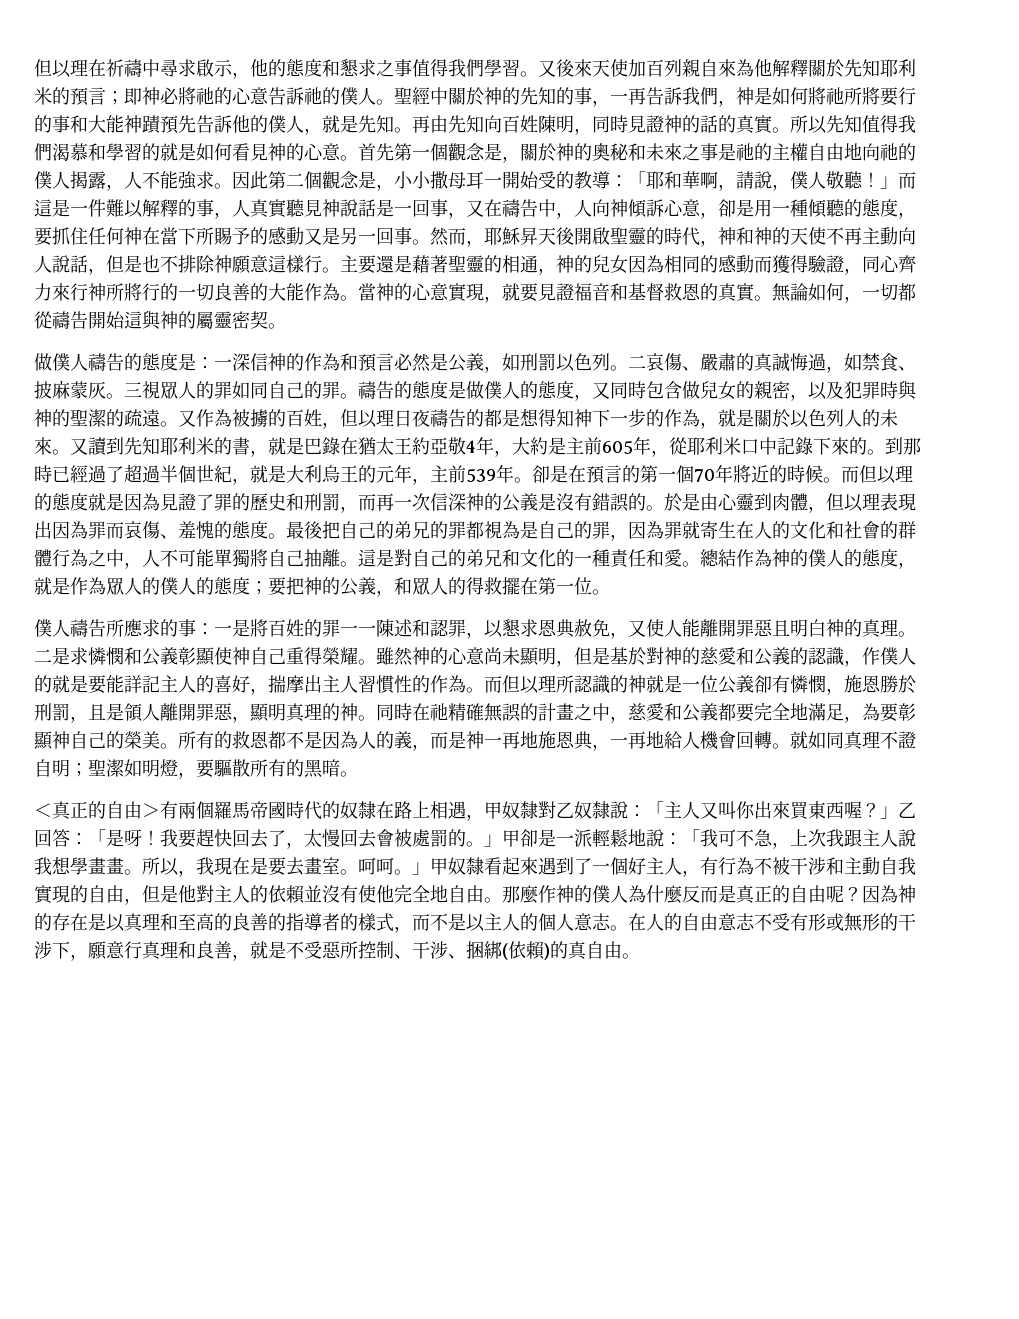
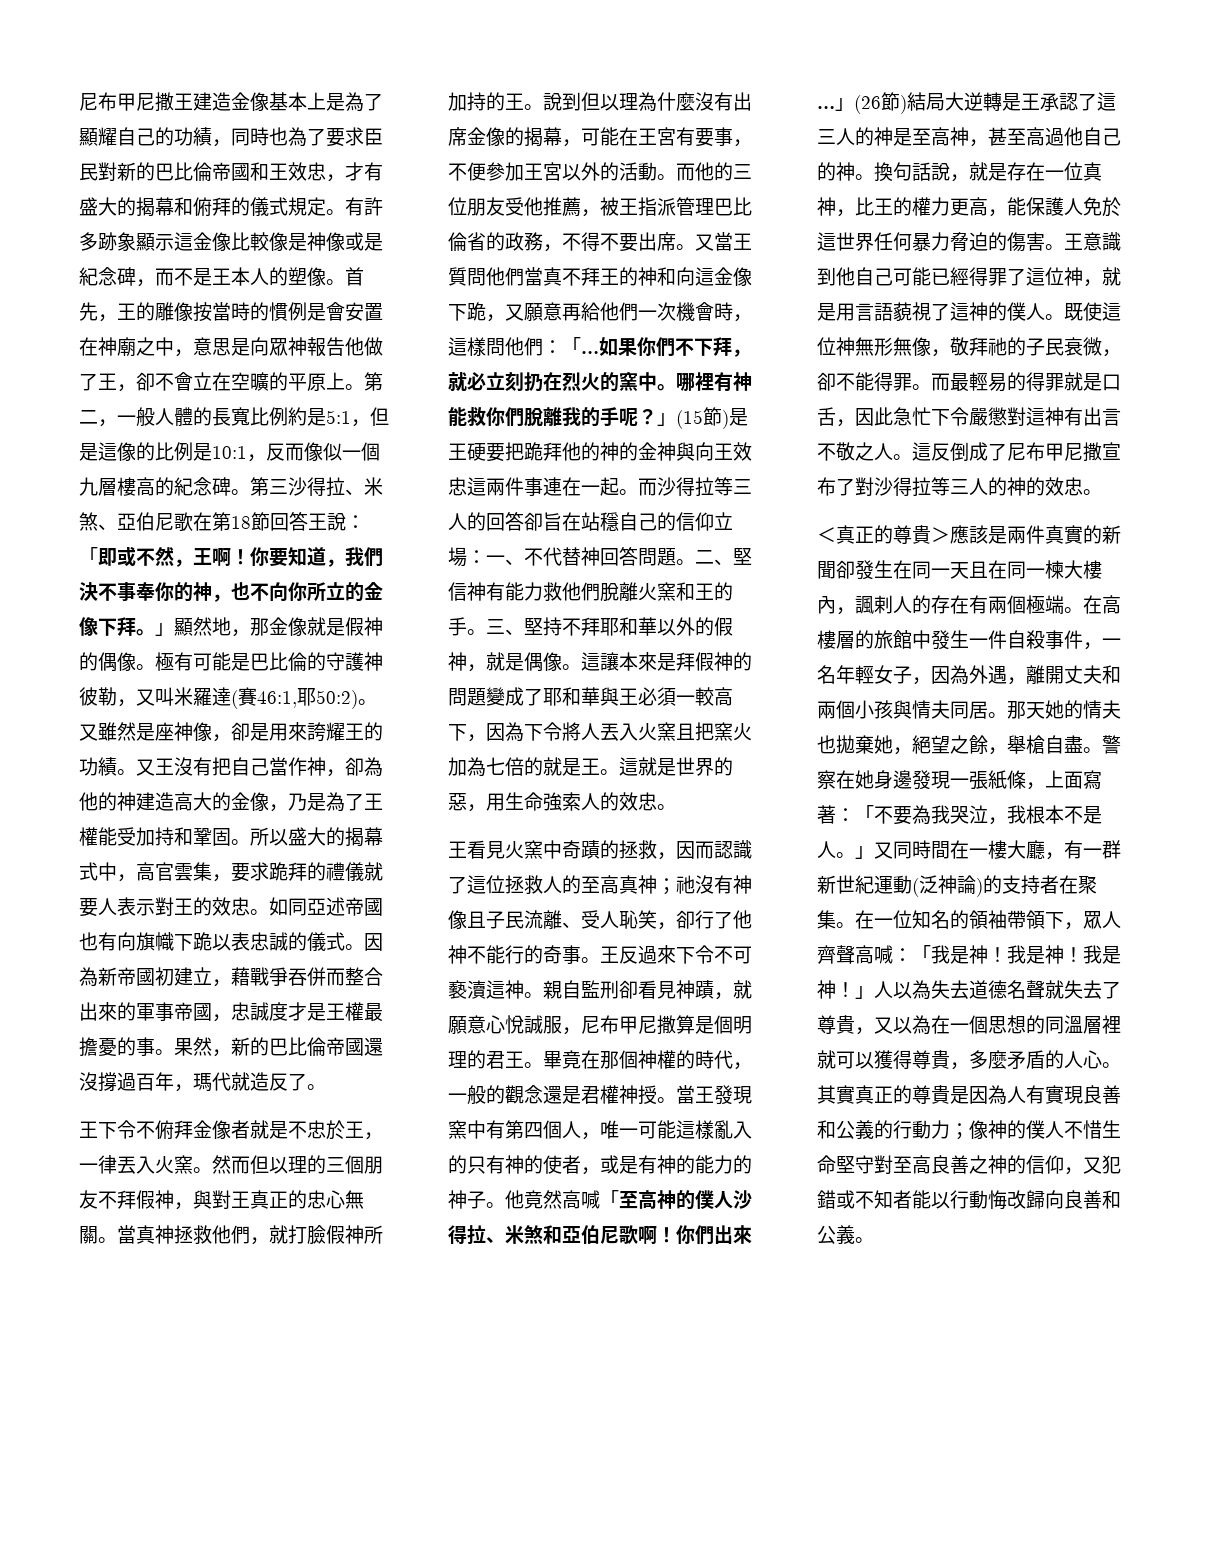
- 但以理在祈禱中尋求啟示，他的態度和懇求之事值得我們學習。又後來天使加百列親自來為他解釋關於先知耶利米的預言；即神必將祂的心意告訴祂的僕人。聖經中關於神的先知的事，一再告訴我們，神是如何將祂所將要行的事和大能神蹟預先告訴他的僕人，就是先知。再由先知向百姓陳明，同時見證神的話的真實。所以先知值得我們渴慕和學習的就是如何看見神的心意。首先第一個觀念是，關於神的奧秘和未來之事是祂的主權自由地向祂的僕人揭露，人不能強求。因此第二個觀念是，小小撒母耳一開始受的教導：「耶和華啊，請說，僕人敬聽！」而這是一件難以解釋的事，人真實聽見神說話是一回事，又在禱告中，人向神傾訴心意，卻是用一種傾聽的態度，要抓住任何神在當下所賜予的感動又是另一回事。然而，耶穌昇天後開啟聖靈的時代，神和神的天使不再主動向人說話，但是也不排除神願意這樣行。主要還是藉著聖靈的相通，神的兒女因為相同的感動而獲得驗證，同心齊力來行神所將行的一切良善的大能作為。當神的心意實現，就要見證福音和基督救恩的真實。無論如何，一切都從禱告開始這與神的屬靈密契。
- 做僕人禱告的態度是：一深信神的作為和預言必然是公義，如刑罰以色列。二哀傷、嚴肅的真誠悔過，如禁食、披麻蒙灰。三視眾人的罪如同自己的罪。禱告的態度是做僕人的態度，又同時包含做兒女的親密，以及犯罪時與神的聖潔的疏遠。又作為被擄的百姓，但以理日夜禱告的都是想得知神下一步的作為，就是關於以色列人的未來。又讀到先知耶利米的書，就是巴錄在猶太王約亞敬4年，大約是主前605年，從耶利米口中記錄下來的。到那時已經過了超過半個世紀，就是大利烏王的元年，主前539年。卻是在預言的第一個70年將近的時候。而但以理的態度就是因為見證了罪的歷史和刑罰，而再一次信深神的公義是沒有錯誤的。於是由心靈到肉體，但以理表現出因為罪而哀傷、羞愧的態度。最後把自己的弟兄的罪都視為是自己的罪，因為罪就寄生在人的文化和社會的群體行為之中，人不可能單獨將自己抽離。這是對自己的弟兄和文化的一種責任和愛。總結作為神的僕人的態度，就是作為眾人的僕人的態度；要把神的公義，和眾人的得救擺在第一位。
- 僕人禱告所應求的事：一是將百姓的罪一一陳述和認罪，以懇求恩典赦免，又使人能離開罪惡且明白神的真理。二是求憐憫和公義彰顯使神自己重得榮耀。雖然神的心意尚未顯明，但是基於對神的慈愛和公義的認識，作僕人的就是要能詳記主人的喜好，揣摩出主人習慣性的作為。而但以理所認識的神就是一位公義卻有憐憫，施恩勝於刑罰，且是領人離開罪惡，顯明真理的神。同時在祂精確無誤的計畫之中，慈愛和公義都要完全地滿足，為要彰顯神自己的榮美。所有的救恩都不是因為人的義，而是神一再地施恩典，一再地給人機會回轉。就如同真理不證自明；聖潔如明燈，要驅散所有的黑暗。
- ＜真正的自由＞有兩個羅馬帝國時代的奴隸在路上相遇，甲奴隸對乙奴隸說：「主人又叫你出來買東西喔？」乙回答：「是呀！我要趕快回去了，太慢回去會被處罰的。」甲卻是一派輕鬆地說：「我可不急，上次我跟主人說我想學畫畫。所以，我現在是要去畫室。呵呵。」甲奴隸看起來遇到了一個好主人，有行為不被干涉和主動自我實現的自由，但是他對主人的依賴並沒有使他完全地自由。那麼作神的僕人為什麼反而是真正的自由呢？因為神的存在是以真理和至高的良善的指導者的樣式，而不是以主人的個人意志。在人的自由意志不受有形或無形的干涉下，願意行真理和良善，就是不受惡所控制、干涉、捆綁(依賴)的真自由。
+ 尼布甲尼撒王建造金像基本上是為了顯耀自己的功績，同時也為了要求臣民對新的巴比倫帝國和王效忠，才有盛大的揭幕和俯拜的儀式規定。有許多跡象顯示這金像比較像是神像或是紀念碑，而不是王本人的塑像。首先，王的雕像按當時的慣例是會安置在神廟之中，意思是向眾神報告他做了王，卻不會立在空曠的平原上。第二，一般人體的長寬比例約是5:1，但是這像的比例是10:1，反而像似一個九層樓高的紀念碑。第三沙得拉、米煞、亞伯尼歌在第18節回答王說：「即或不然，王啊！你要知道，我們決不事奉你的神，也不向你所立的金像下拜。」顯然地，那金像就是假神的偶像。極有可能是巴比倫的守護神彼勒，又叫米羅達(賽46:1,耶50:2)。又雖然是座神像，卻是用來誇耀王的功績。又王沒有把自己當作神，卻為他的神建造高大的金像，乃是為了王權能受加持和鞏固。所以盛大的揭幕式中，高官雲集，要求跪拜的禮儀就要人表示對王的效忠。如同亞述帝國也有向旗幟下跪以表忠誠的儀式。因為新帝國初建立，藉戰爭吞併而整合出來的軍事帝國，忠誠度才是王權最擔憂的事。果然，新的巴比倫帝國還沒撐過百年，瑪代就造反了。
+ 王下令不俯拜金像者就是不忠於王，一律丟入火窯。然而但以理的三個朋友不拜假神，與對王真正的忠心無關。當真神拯救他們，就打臉假神所加持的王。說到但以理為什麼沒有出席金像的揭幕，可能在王宮有要事，不便參加王宮以外的活動。而他的三位朋友受他推薦，被王指派管理巴比倫省的政務，不得不要出席。又當王質問他們當真不拜王的神和向這金像下跪，又願意再給他們一次機會時，這樣問他們：「…如果你們不下拜，就必立刻扔在烈火的窯中。哪裡有神能救你們脫離我的手呢？」(15節)是王硬要把跪拜他的神的金神與向王效忠這兩件事連在一起。而沙得拉等三人的回答卻旨在站穩自己的信仰立場：一、不代替神回答問題。二、堅信神有能力救他們脫離火窯和王的手。三、堅持不拜耶和華以外的假神，就是偶像。這讓本來是拜假神的問題變成了耶和華與王必須一較高下，因為下令將人丟入火窯且把窯火加為七倍的就是王。這就是世界的惡，用生命強索人的效忠。
+ 王看見火窯中奇蹟的拯救，因而認識了這位拯救人的至高真神；祂沒有神像且子民流離、受人恥笑，卻行了他神不能行的奇事。王反過來下令不可褻瀆這神。親自監刑卻看見神蹟，就願意心悅誠服，尼布甲尼撒算是個明理的君王。畢竟在那個神權的時代，一般的觀念還是君權神授。當王發現窯中有第四個人，唯一可能這樣亂入的只有神的使者，或是有神的能力的神子。他竟然高喊「至高神的僕人沙得拉、米煞和亞伯尼歌啊！你們出來…」(26節)結局大逆轉是王承認了這三人的神是至高神，甚至高過他自己的神。換句話說，就是存在一位真神，比王的權力更高，能保護人免於這世界任何暴力脅迫的傷害。王意識到他自己可能已經得罪了這位神，就是用言語藐視了這神的僕人。既使這位神無形無像，敬拜祂的子民衰微，卻不能得罪。而最輕易的得罪就是口舌，因此急忙下令嚴懲對這神有出言不敬之人。這反倒成了尼布甲尼撒宣布了對沙得拉等三人的神的效忠。
+ ＜真正的尊貴＞應該是兩件真實的新聞卻發生在同一天且在同一楝大樓內，諷剌人的存在有兩個極端。在高樓層的旅館中發生一件自殺事件，一名年輕女子，因為外遇，離開丈夫和兩個小孩與情夫同居。那天她的情夫也拋棄她，絕望之餘，舉槍自盡。警察在她身邊發現一張紙條，上面寫著：「不要為我哭泣，我根本不是人。」又同時間在一樓大廳，有一群新世紀運動(泛神論)的支持者在聚集。在一位知名的領袖帶領下，眾人齊聲高喊：「我是神！我是神！我是神！」人以為失去道德名聲就失去了尊貴，又以為在一個思想的同溫層裡就可以獲得尊貴，多麼矛盾的人心。其實真正的尊貴是因為人有實現良善和公義的行動力；像神的僕人不惜生命堅守對至高良善之神的信仰，又犯錯或不知者能以行動悔改歸向良善和公義。

